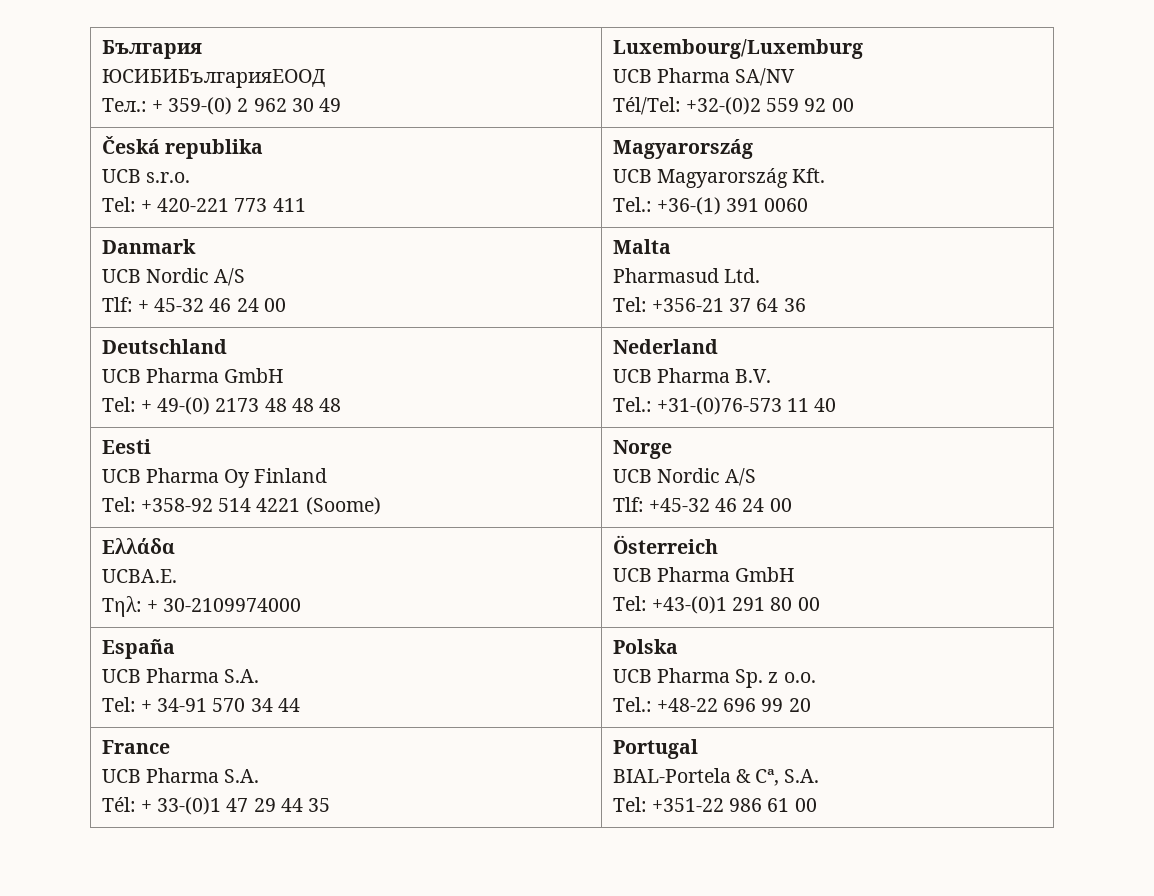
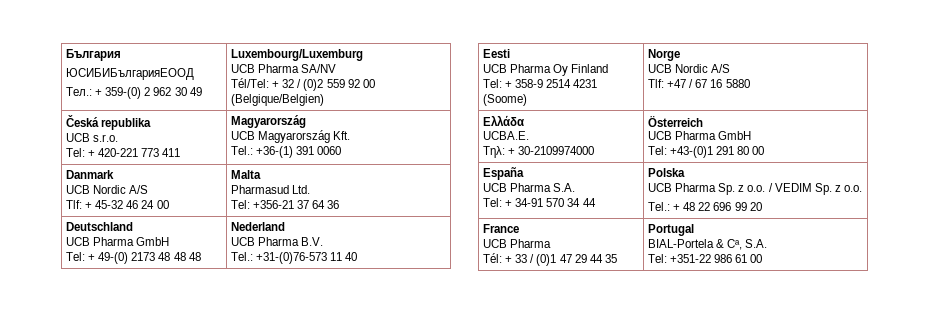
  България
  ЮСИБИБългарияЕООД
  Teл.: + 359-(0) 2 962 30 49 | Luxembourg/Luxemburg
  UCB Pharma SA/NV
- Tél/Tel: +32-(0)2 559 92 00
+ Tél/Tel: + 32 / (0)2 559 92 00 (Belgique/Belgien)
  Eesti
  UCB Pharma Oy Finland
- Tel: +358-92 514 4221 (Soome) | Norge
+ Tel: + 358-9 2514 4231 (Soome) | Norge
  UCB Nordic A/S
- Tlf: +45-32 46 24 00
+ Tlf: +47 / 67 16 5880
  España
  UCB Pharma S.A.
  Tel: + 34-91 570 34 44 | Polska
- UCB Pharma Sp. z o.o.
- Tel.: +48-22 696 99 20
+ UCB Pharma Sp. z o.o. / VEDIM Sp. z o.o.
+ Tel.: + 48 22 696 99 20
  France
- UCB Pharma S.A.
- Tél: + 33-(0)1 47 29 44 35 | Portugal
+ UCB Pharma
+ Tél: + 33 / (0)1 47 29 44 35 | Portugal

